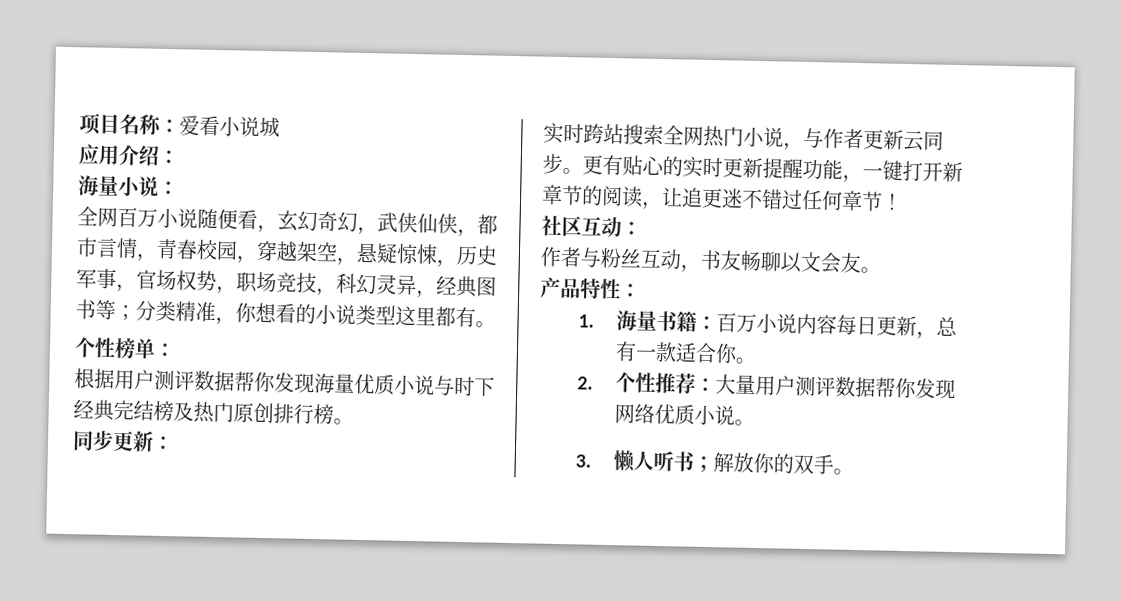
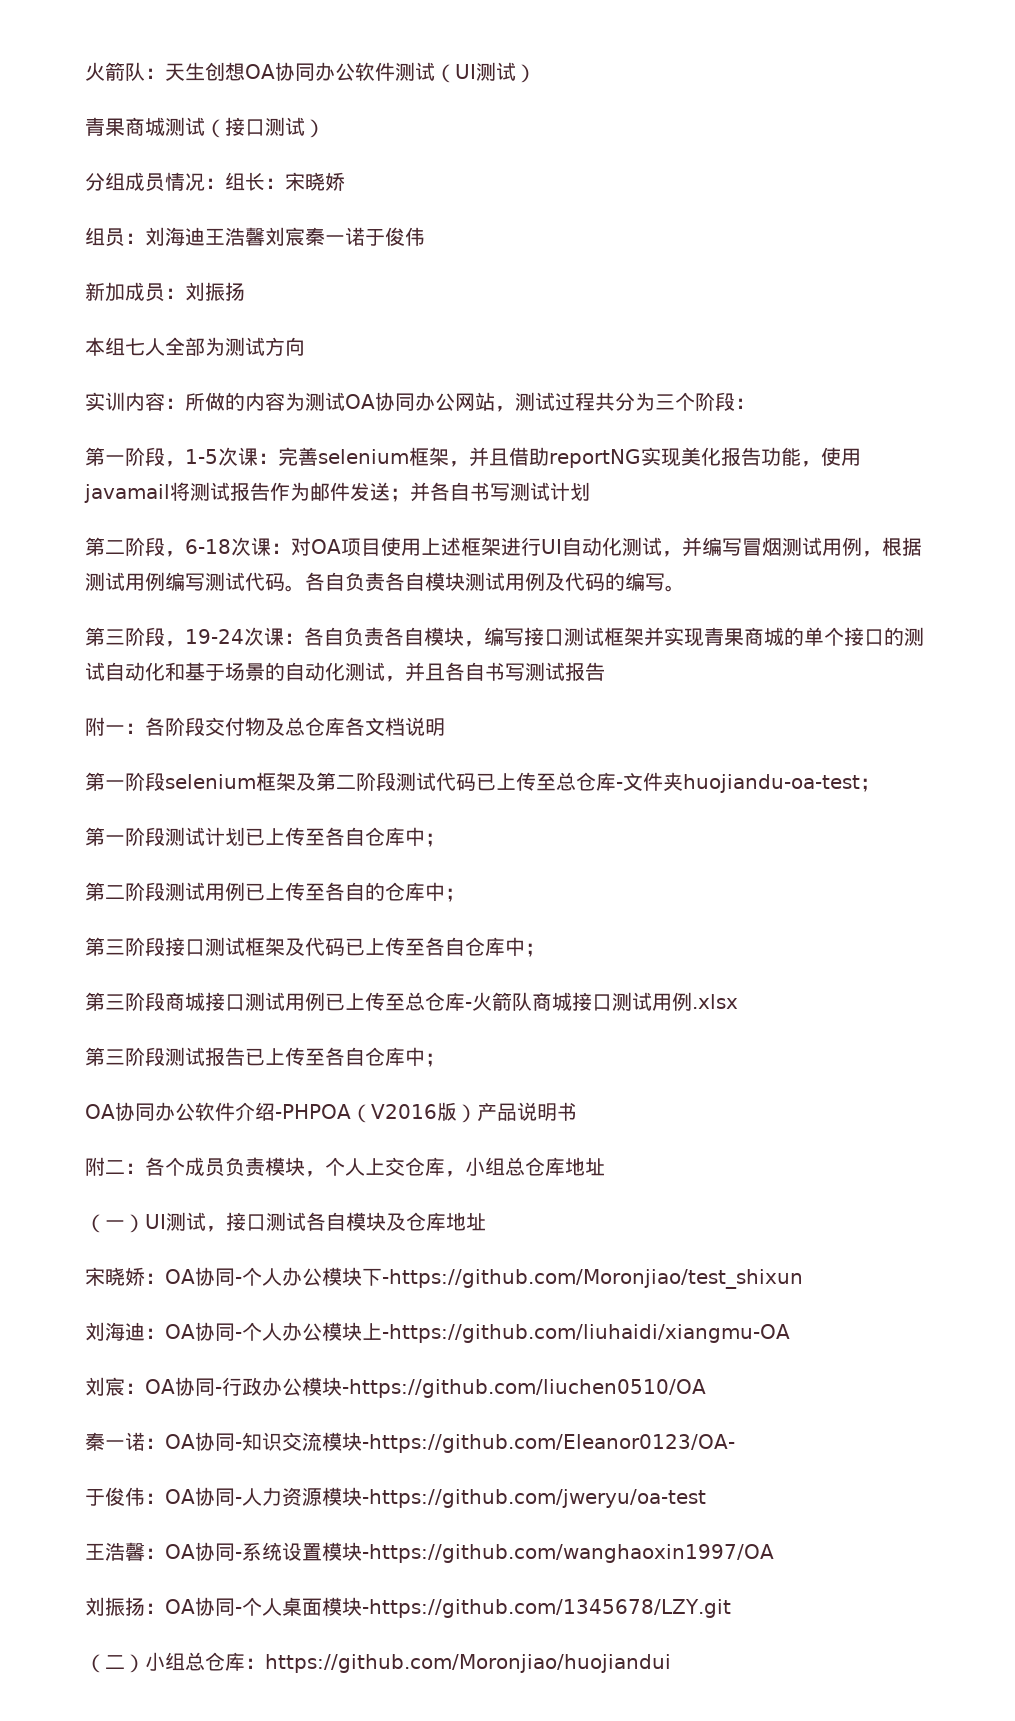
- 项目名称：爱看小说城
- 应用介绍：
- 海量小说：
- 全网百万小说随便看，玄幻奇幻，武侠仙侠，都市言情，青春校园，穿越架空，悬疑惊悚，历史军事，官场权势，职场竞技，科幻灵异，经典图书等；分类精准，你想看的小说类型这里都有。
- 个性榜单：
- 根据用户测评数据帮你发现海量优质小说与时下经典完结榜及热门原创排行榜。
- 同步更新：
- 实时跨站搜索全网热门小说，与作者更新云同步。更有贴心的实时更新提醒功能，一键打开新章节的阅读，让追更迷不错过任何章节！
- 社区互动：
- 作者与粉丝互动，书友畅聊以文会友。
- 产品特性：
- 1.海量书籍：百万小说内容每日更新，总有一款适合你。
- 2.个性推荐：大量用户测评数据帮你发现网络优质小说。
- 3.懒人听书；解放你的双手。
+ 火箭队：天生创想OA协同办公软件测试（UI测试）
+ 青果商城测试（接口测试）
+ 分组成员情况：组长：宋晓娇
+ 组员：刘海迪王浩馨刘宸秦一诺于俊伟
+ 新加成员：刘振扬
+ 本组七人全部为测试方向
+ 实训内容：所做的内容为测试OA协同办公网站，测试过程共分为三个阶段：
+ 第一阶段，1-5次课：完善selenium框架，并且借助reportNG实现美化报告功能，使用javamail将测试报告作为邮件发送；并各自书写测试计划
+ 第二阶段，6-18次课：对OA项目使用上述框架进行UI自动化测试，并编写冒烟测试用例，根据测试用例编写测试代码。各自负责各自模块测试用例及代码的编写。
+ 第三阶段，19-24次课：各自负责各自模块，编写接口测试框架并实现青果商城的单个接口的测试自动化和基于场景的自动化测试，并且各自书写测试报告
+ 附一：各阶段交付物及总仓库各文档说明
+ 第一阶段selenium框架及第二阶段测试代码已上传至总仓库-文件夹huojiandu-oa-test；
+ 第一阶段测试计划已上传至各自仓库中；
+ 第二阶段测试用例已上传至各自的仓库中；
+ 第三阶段接口测试框架及代码已上传至各自仓库中；
+ 第三阶段商城接口测试用例已上传至总仓库-火箭队商城接口测试用例.xlsx
+ 第三阶段测试报告已上传至各自仓库中；
+ OA协同办公软件介绍-PHPOA（V2016版）产品说明书
+ 附二：各个成员负责模块，个人上交仓库，小组总仓库地址
+ （一）UI测试，接口测试各自模块及仓库地址
+ 宋晓娇：OA协同-个人办公模块下-https://github.com/Moronjiao/test_shixun
+ 刘海迪：OA协同-个人办公模块上-https://github.com/liuhaidi/xiangmu-OA
+ 刘宸：OA协同-行政办公模块-https://github.com/liuchen0510/OA
+ 秦一诺：OA协同-知识交流模块-https://github.com/Eleanor0123/OA-
+ 于俊伟：OA协同-人力资源模块-https://github.com/jweryu/oa-test
+ 王浩馨：OA协同-系统设置模块-https://github.com/wanghaoxin1997/OA
+ 刘振扬：OA协同-个人桌面模块-https://github.com/1345678/LZY.git
+ （二）小组总仓库：https://github.com/Moronjiao/huojiandui

